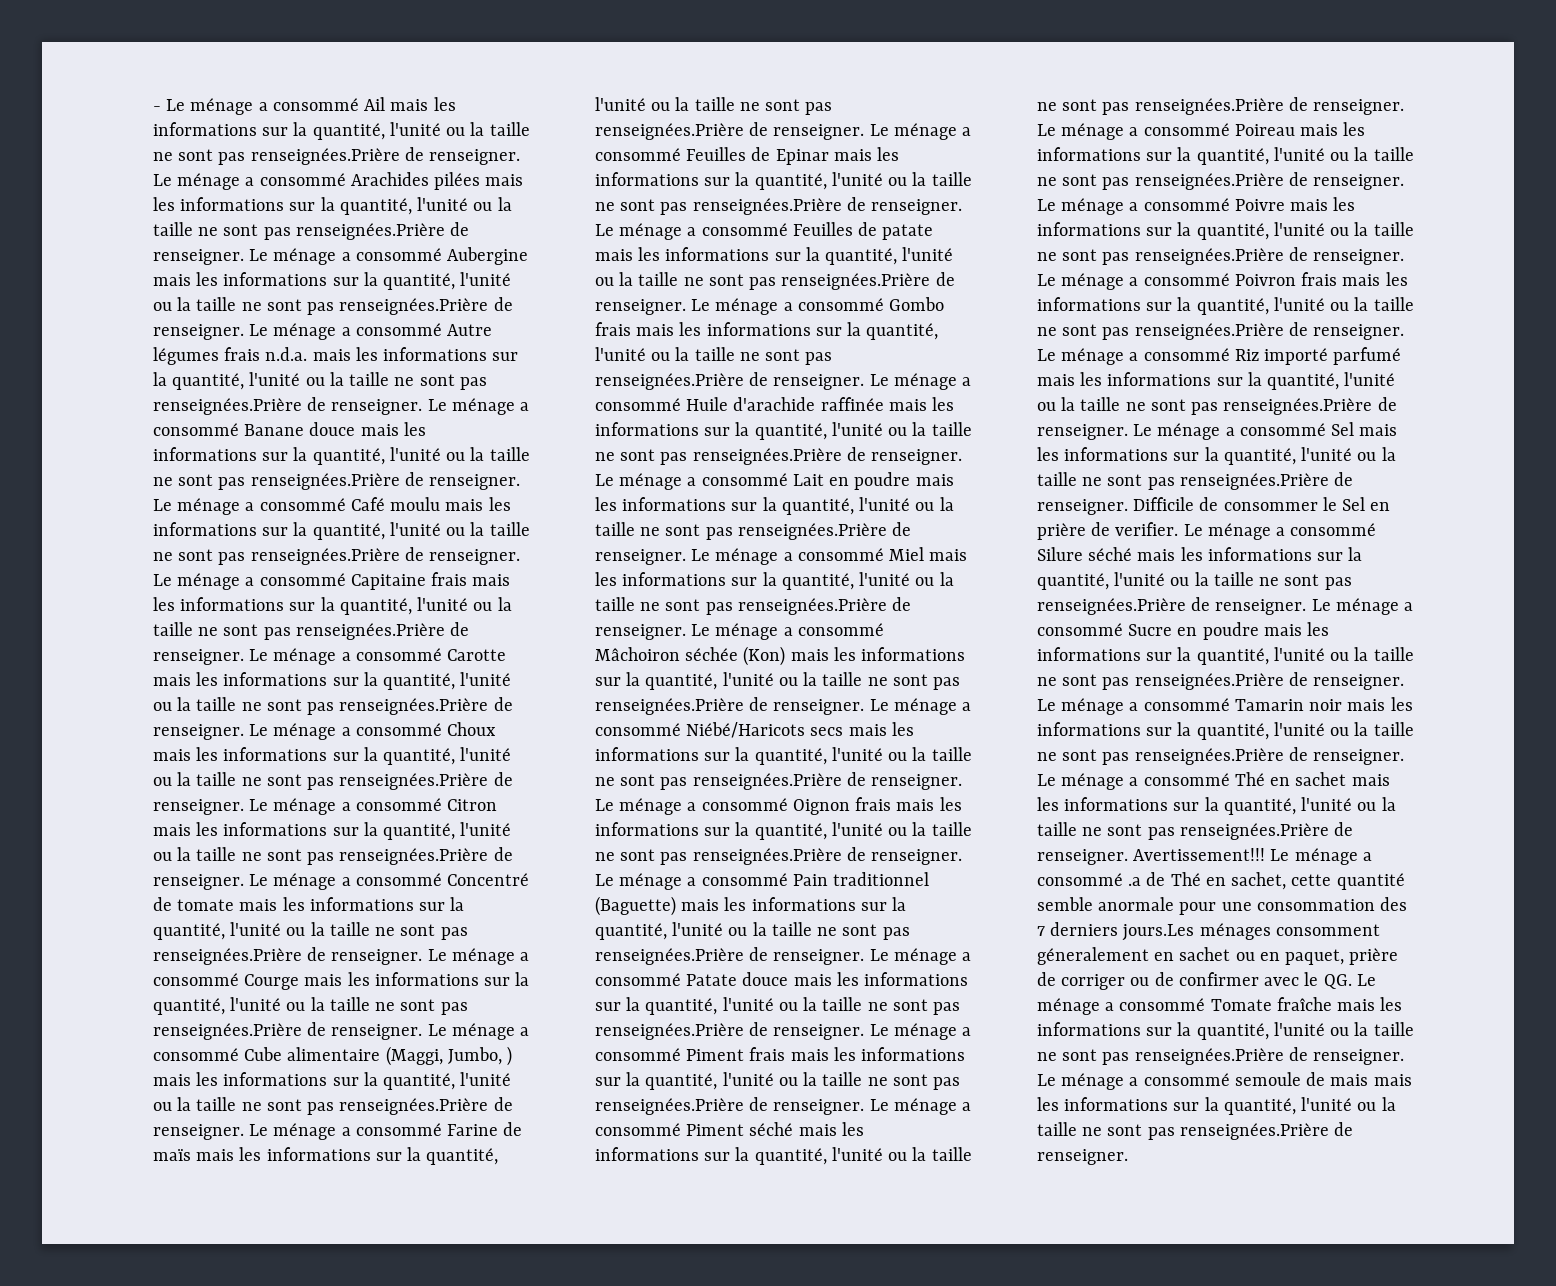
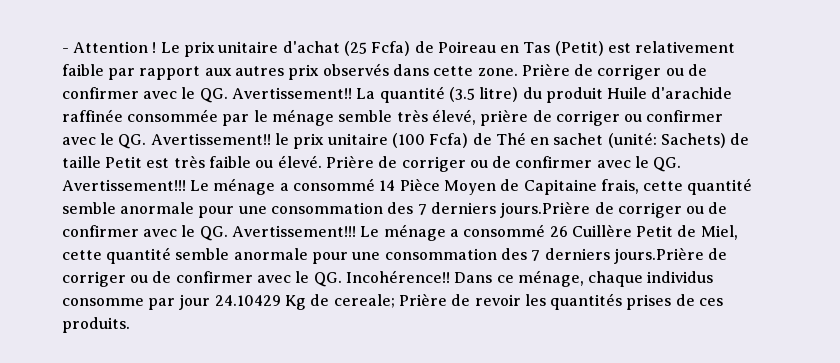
- - Le ménage a consommé Ail mais les informations sur la quantité, l'unité ou la taille ne sont pas renseignées.Prière de renseigner. Le ménage a consommé Arachides pilées mais les informations sur la quantité, l'unité ou la taille ne sont pas renseignées.Prière de renseigner. Le ménage a consommé Aubergine mais les informations sur la quantité, l'unité ou la taille ne sont pas renseignées.Prière de renseigner. Le ménage a consommé Autre légumes frais n.d.a. mais les informations sur la quantité, l'unité ou la taille ne sont pas renseignées.Prière de renseigner. Le ménage a consommé Banane douce mais les informations sur la quantité, l'unité ou la taille ne sont pas renseignées.Prière de renseigner. Le ménage a consommé Café moulu mais les informations sur la quantité, l'unité ou la taille ne sont pas renseignées.Prière de renseigner. Le ménage a consommé Capitaine frais mais les informations sur la quantité, l'unité ou la taille ne sont pas renseignées.Prière de renseigner. Le ménage a consommé Carotte mais les informations sur la quantité, l'unité ou la taille ne sont pas renseignées.Prière de renseigner. Le ménage a consommé Choux mais les informations sur la quantité, l'unité ou la taille ne sont pas renseignées.Prière de renseigner. Le ménage a consommé Citron mais les informations sur la quantité, l'unité ou la taille ne sont pas renseignées.Prière de renseigner. Le ménage a consommé Concentré de tomate mais les informations sur la quantité, l'unité ou la taille ne sont pas renseignées.Prière de renseigner. Le ménage a consommé Courge mais les informations sur la quantité, l'unité ou la taille ne sont pas renseignées.Prière de renseigner. Le ménage a consommé Cube alimentaire (Maggi, Jumbo, ) mais les informations sur la quantité, l'unité ou la taille ne sont pas renseignées.Prière de renseigner. Le ménage a consommé Farine de maïs mais les informations sur la quantité, l'unité ou la taille ne sont pas renseignées.Prière de renseigner. Le ménage a consommé Feuilles de Epinar mais les informations sur la quantité, l'unité ou la taille ne sont pas renseignées.Prière de renseigner. Le ménage a consommé Feuilles de patate mais les informations sur la quantité, l'unité ou la taille ne sont pas renseignées.Prière de renseigner. Le ménage a consommé Gombo frais mais les informations sur la quantité, l'unité ou la taille ne sont pas renseignées.Prière de renseigner. Le ménage a consommé Huile d'arachide raffinée mais les informations sur la quantité, l'unité ou la taille ne sont pas renseignées.Prière de renseigner. Le ménage a consommé Lait en poudre mais les informations sur la quantité, l'unité ou la taille ne sont pas renseignées.Prière de renseigner. Le ménage a consommé Miel mais les informations sur la quantité, l'unité ou la taille ne sont pas renseignées.Prière de renseigner. Le ménage a consommé Mâchoiron séchée (Kon) mais les informations sur la quantité, l'unité ou la taille ne sont pas renseignées.Prière de renseigner. Le ménage a consommé Niébé/Haricots secs mais les informations sur la quantité, l'unité ou la taille ne sont pas renseignées.Prière de renseigner. Le ménage a consommé Oignon frais mais les informations sur la quantité, l'unité ou la taille ne sont pas renseignées.Prière de renseigner. Le ménage a consommé Pain traditionnel (Baguette) mais les informations sur la quantité, l'unité ou la taille ne sont pas renseignées.Prière de renseigner. Le ménage a consommé Patate douce mais les informations sur la quantité, l'unité ou la taille ne sont pas renseignées.Prière de renseigner. Le ménage a consommé Piment frais mais les informations sur la quantité, l'unité ou la taille ne sont pas renseignées.Prière de renseigner. Le ménage a consommé Piment séché mais les informations sur la quantité, l'unité ou la taille ne sont pas renseignées.Prière de renseigner. Le ménage a consommé Poireau mais les informations sur la quantité, l'unité ou la taille ne sont pas renseignées.Prière de renseigner. Le ménage a consommé Poivre mais les informations sur la quantité, l'unité ou la taille ne sont pas renseignées.Prière de renseigner. Le ménage a consommé Poivron frais mais les informations sur la quantité, l'unité ou la taille ne sont pas renseignées.Prière de renseigner. Le ménage a consommé Riz importé parfumé mais les informations sur la quantité, l'unité ou la taille ne sont pas renseignées.Prière de renseigner. Le ménage a consommé Sel mais les informations sur la quantité, l'unité ou la taille ne sont pas renseignées.Prière de renseigner. Difficile de consommer le Sel en prière de verifier. Le ménage a consommé Silure séché mais les informations sur la quantité, l'unité ou la taille ne sont pas renseignées.Prière de renseigner. Le ménage a consommé Sucre en poudre mais les informations sur la quantité, l'unité ou la taille ne sont pas renseignées.Prière de renseigner. Le ménage a consommé Tamarin noir mais les informations sur la quantité, l'unité ou la taille ne sont pas renseignées.Prière de renseigner. Le ménage a consommé Thé en sachet mais les informations sur la quantité, l'unité ou la taille ne sont pas renseignées.Prière de renseigner. Avertissement!!! Le ménage a consommé .a de Thé en sachet, cette quantité semble anormale pour une consommation des 7 derniers jours.Les ménages consomment géneralement en sachet ou en paquet, prière de corriger ou de confirmer avec le QG. Le ménage a consommé Tomate fraîche mais les informations sur la quantité, l'unité ou la taille ne sont pas renseignées.Prière de renseigner. Le ménage a consommé semoule de mais mais les informations sur la quantité, l'unité ou la taille ne sont pas renseignées.Prière de renseigner.
+ - Attention ! Le prix unitaire d'achat (25 Fcfa) de Poireau en Tas (Petit) est relativement faible par rapport aux autres prix observés dans cette zone. Prière de corriger ou de confirmer avec le QG. Avertissement!! La quantité (3.5 litre) du produit Huile d'arachide raffinée consommée par le ménage semble très élevé, prière de corriger ou confirmer avec le QG. Avertissement!! le prix unitaire (100 Fcfa) de Thé en sachet (unité: Sachets) de taille Petit est très faible ou élevé. Prière de corriger ou de confirmer avec le QG. Avertissement!!! Le ménage a consommé 14 Pièce Moyen de Capitaine frais, cette quantité semble anormale pour une consommation des 7 derniers jours.Prière de corriger ou de confirmer avec le QG. Avertissement!!! Le ménage a consommé 26 Cuillère Petit de Miel, cette quantité semble anormale pour une consommation des 7 derniers jours.Prière de corriger ou de confirmer avec le QG. Incohérence!! Dans ce ménage, chaque individus consomme par jour 24.10429 Kg de cereale; Prière de revoir les quantités prises de ces produits.

